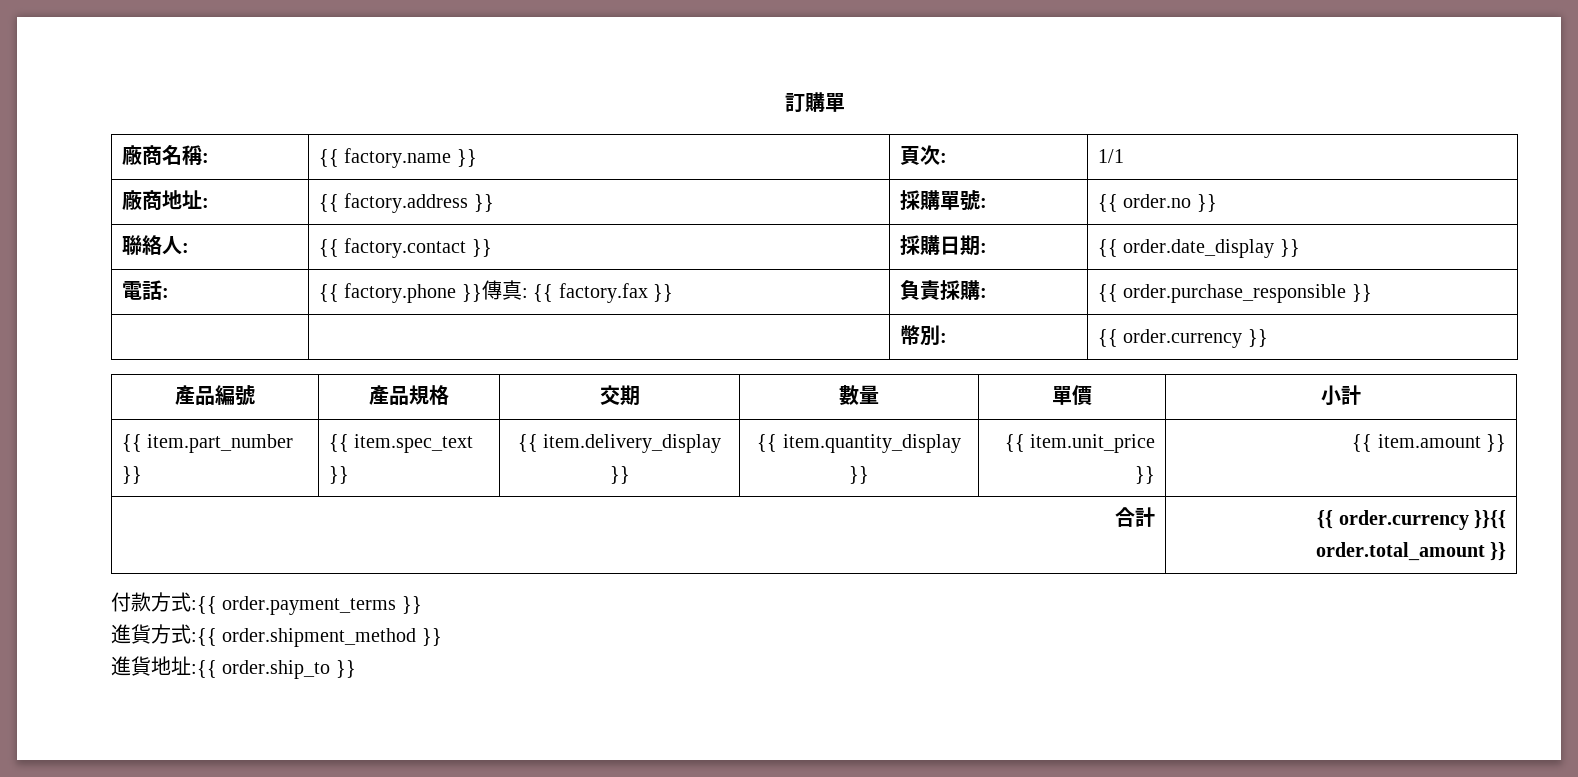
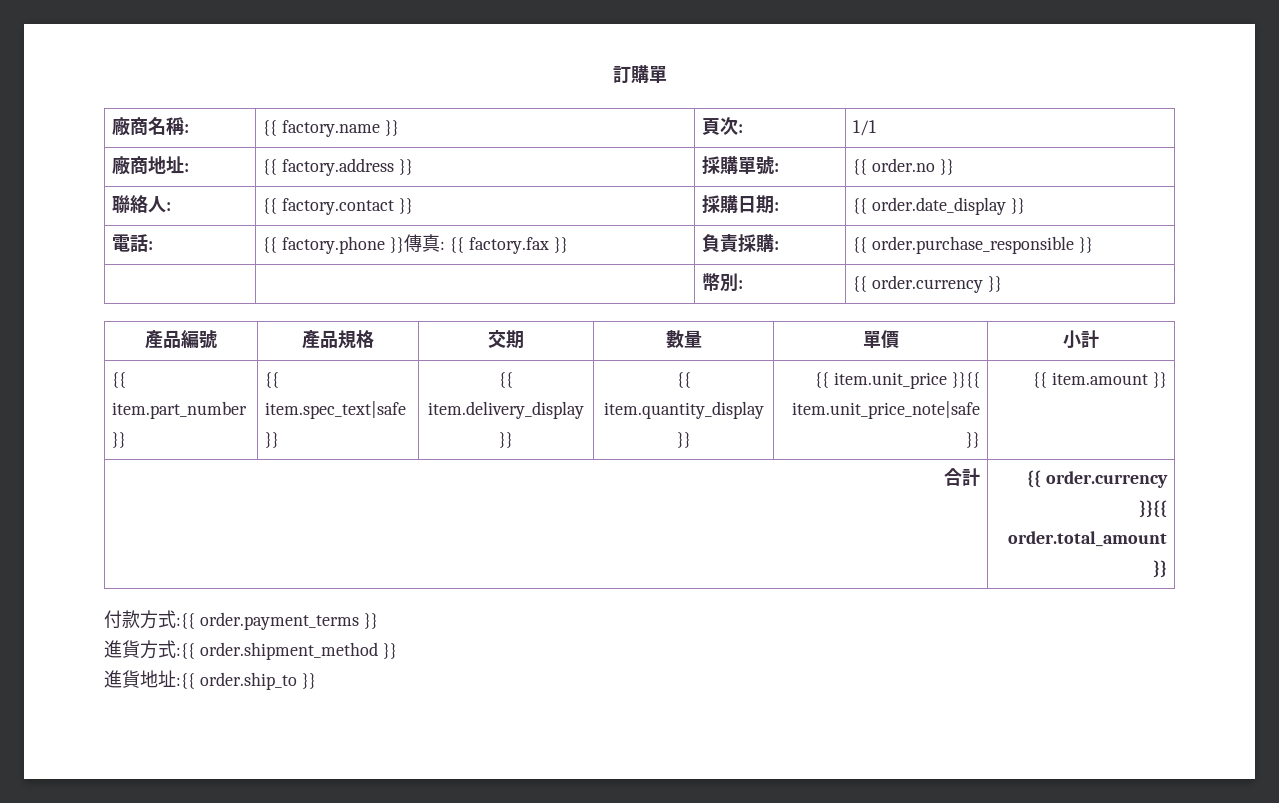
- {{ item.part_number }} | {{ item.spec_text }} | {{ item.delivery_display }} | {{ item.quantity_display }} | {{ item.unit_price }} | {{ item.amount }}
+ {{ item.part_number }} | {{ item.spec_text|safe }} | {{ item.delivery_display }} | {{ item.quantity_display }} | {{ item.unit_price }}{{ item.unit_price_note|safe }} | {{ item.amount }}

